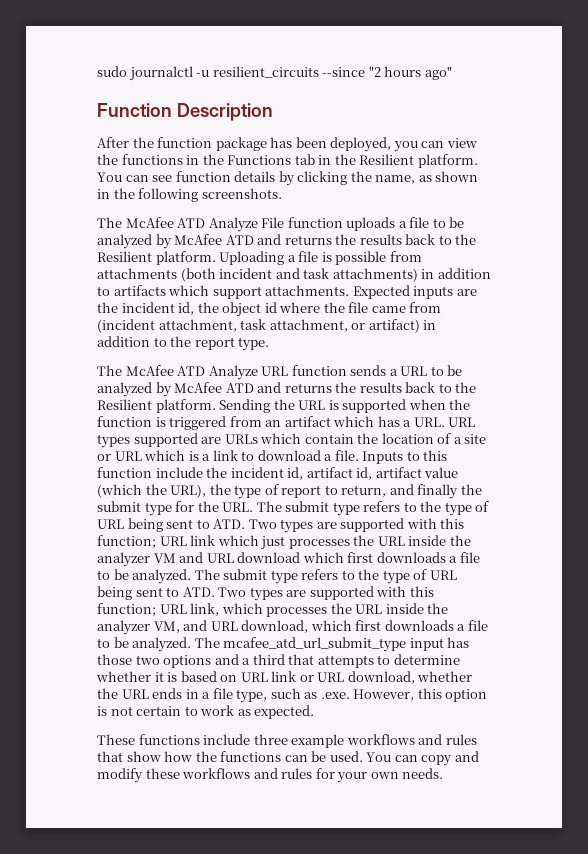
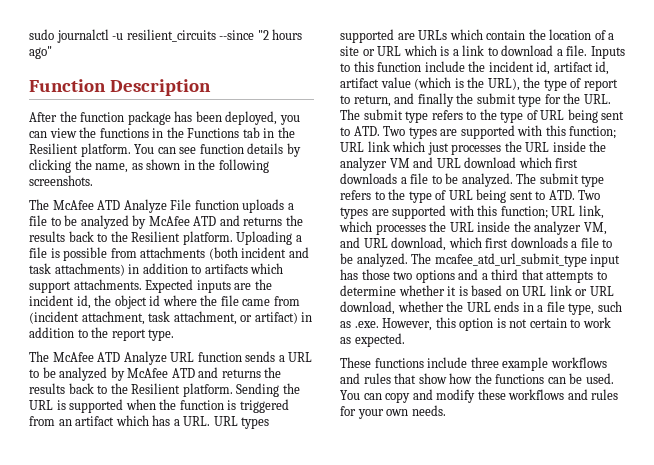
- Inputs to this function include the incident id, artifact id, artifact value (which the URL), the type of report to return, and finally the submit type for the URL. The submit type refers to the type of URL being sent to ATD. Two types are supported with this function;
+ Inputs to this function include the incident id, artifact id, artifact value (which is the URL), the type of report to return, and finally the submit type for the URL. The submit type refers to the type of URL being sent to ATD. Two types are supported with this function;

